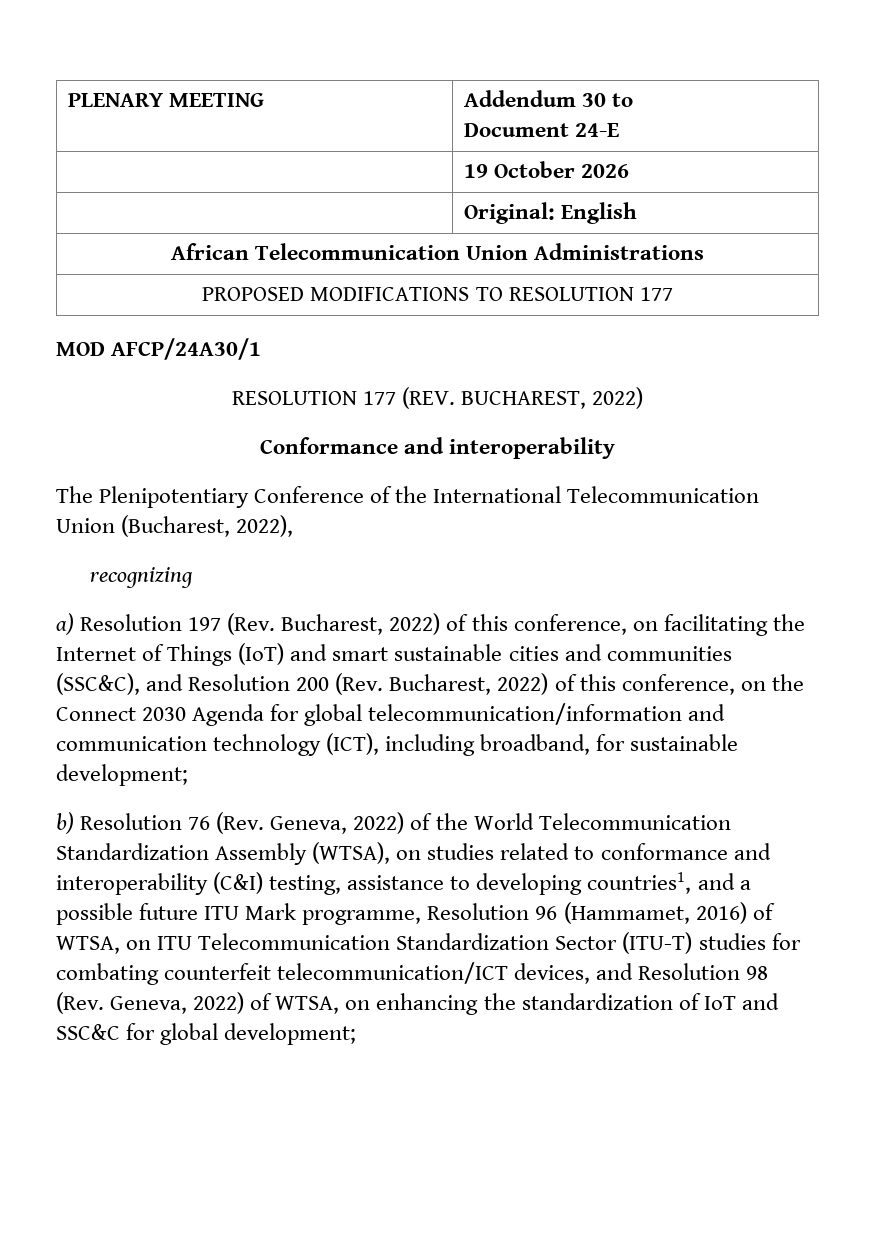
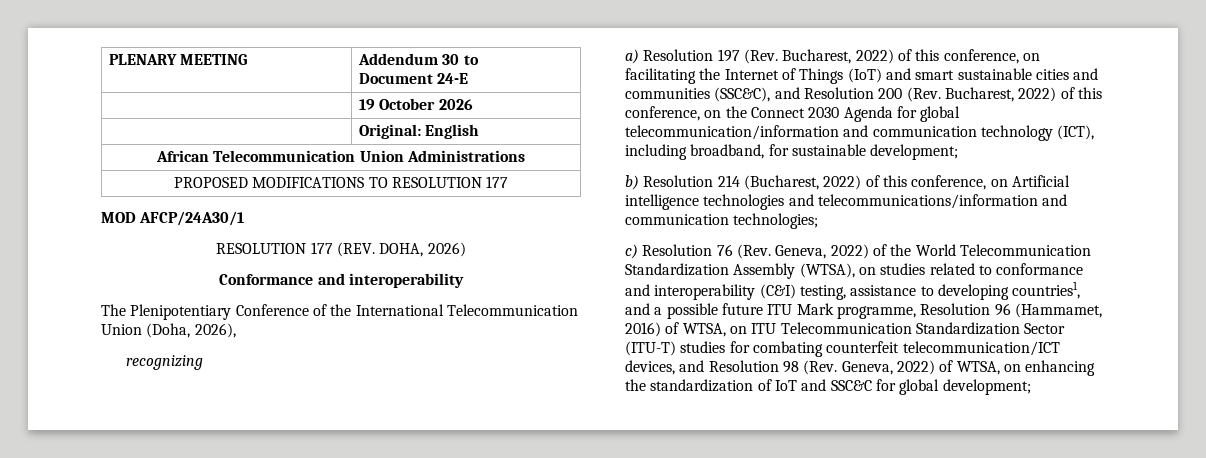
- RESOLUTION 177 (REV. BUCHAREST, 2022)
+ RESOLUTION 177 (REV. DOHA, 2026)
- The Plenipotentiary Conference of the International Telecommunication Union (Bucharest, 2022),
+ The Plenipotentiary Conference of the International Telecommunication Union (Doha, 2026),
- b) Resolution 76 (Rev. Geneva, 2022) of the World Telecommunication Standardization Assembly (WTSA), on studies related to conformance and interoperability (C&I) testing, assistance to developing countries1, and a possible future ITU Mark programme, Resolution 96 (Hammamet, 2016) of WTSA, on ITU Telecommunication Standardization Sector (ITU-T) studies for combating counterfeit telecommunication/ICT devices, and Resolution 98 (Rev. Geneva, 2022) of WTSA, on enhancing the standardization of IoT and SSC&C for global development;
+ b) Resolution 214 (Bucharest, 2022) of this conference, on Artificial intelligence technologies and telecommunications/information and communication technologies;
+ c) Resolution 76 (Rev. Geneva, 2022) of the World Telecommunication Standardization Assembly (WTSA), on studies related to conformance and interoperability (C&I) testing, assistance to developing countries1, and a possible future ITU Mark programme, Resolution 96 (Hammamet, 2016) of WTSA, on ITU Telecommunication Standardization Sector (ITU-T) studies for combating counterfeit telecommunication/ICT devices, and Resolution 98 (Rev. Geneva, 2022) of WTSA, on enhancing the standardization of IoT and SSC&C for global development;

